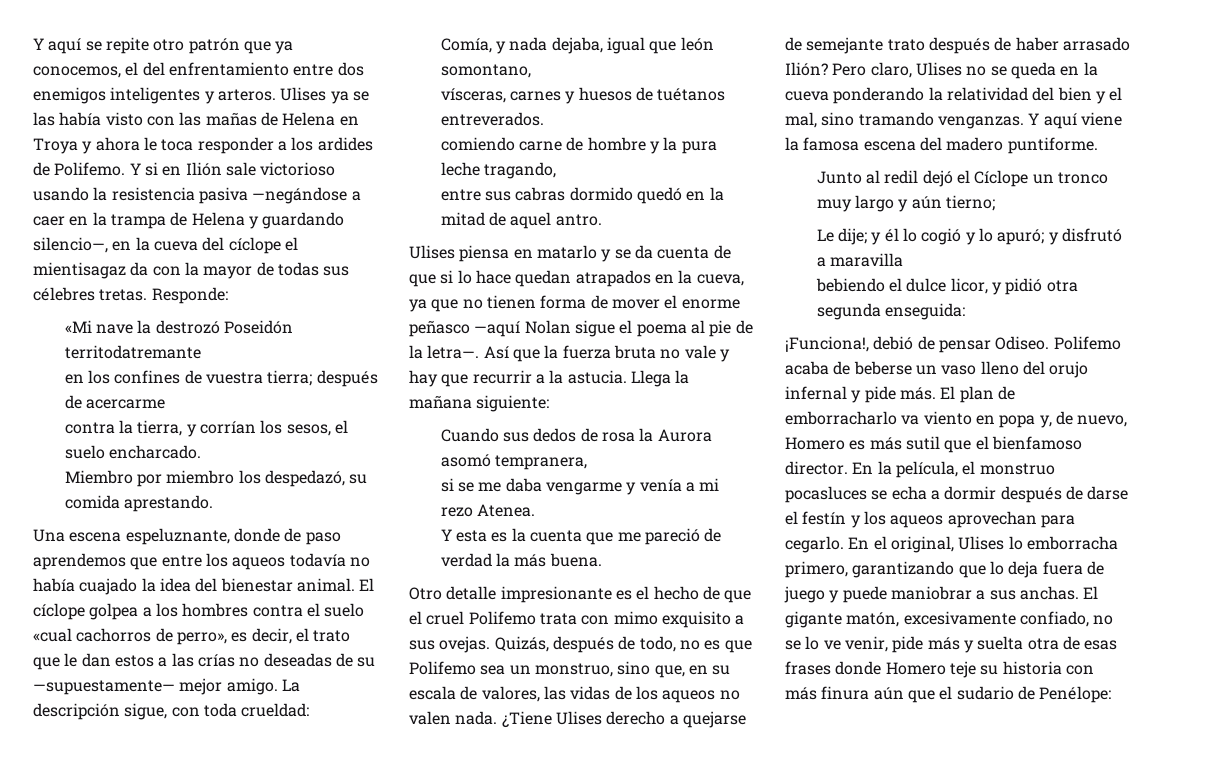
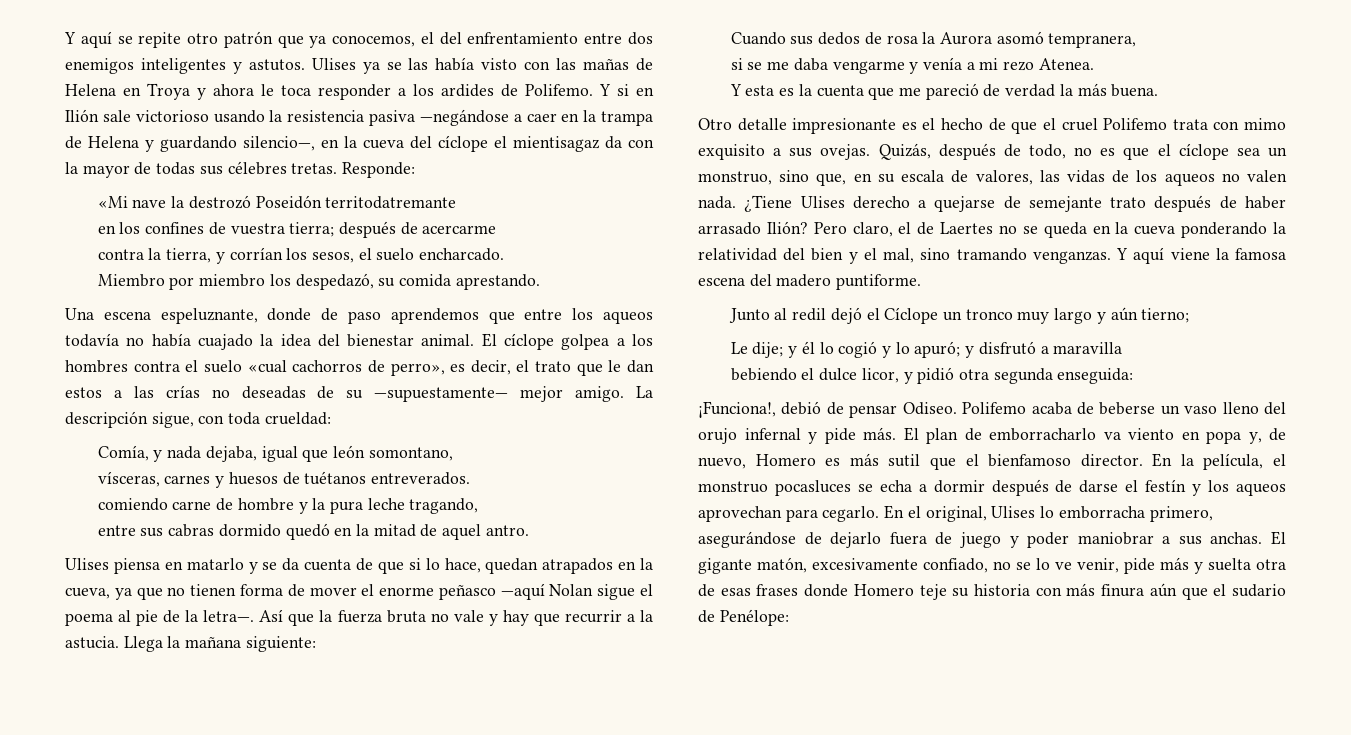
- Y aquí se repite otro patrón que ya conocemos, el del enfrentamiento entre dos enemigos inteligentes y arteros.
+ Y aquí se repite otro patrón que ya conocemos, el del enfrentamiento entre dos enemigos inteligentes y astutos.
- Ulises piensa en matarlo y se da cuenta de que si lo hace quedan atrapados en la cueva, ya que no tienen forma de mover el enorme peñasco —aquí Nolan sigue el poema al pie de la letra—.
+ Ulises piensa en matarlo y se da cuenta de que si lo hace, quedan atrapados en la cueva, ya que no tienen forma de mover el enorme peñasco —aquí Nolan sigue el poema al pie de la letra—.
- Quizás, después de todo, no es que Polifemo sea un monstruo, sino que, en su escala de valores, las vidas de los aqueos no valen nada.
+ Quizás, después de todo, no es que el cíclope sea un monstruo, sino que, en su escala de valores, las vidas de los aqueos no valen nada.
- Pero claro, Ulises no se queda en la cueva ponderando la relatividad del bien y el mal, sino tramando venganzas.
+ Pero claro, el de Laertes no se queda en la cueva ponderando la relatividad del bien y el mal, sino tramando venganzas.
- En el original, Ulises lo emborracha primero, garantizando que lo deja fuera de juego y puede maniobrar a sus anchas.
+ En el original, Ulises lo emborracha primero, asegurándose de dejarlo fuera de juego y poder maniobrar a sus anchas.

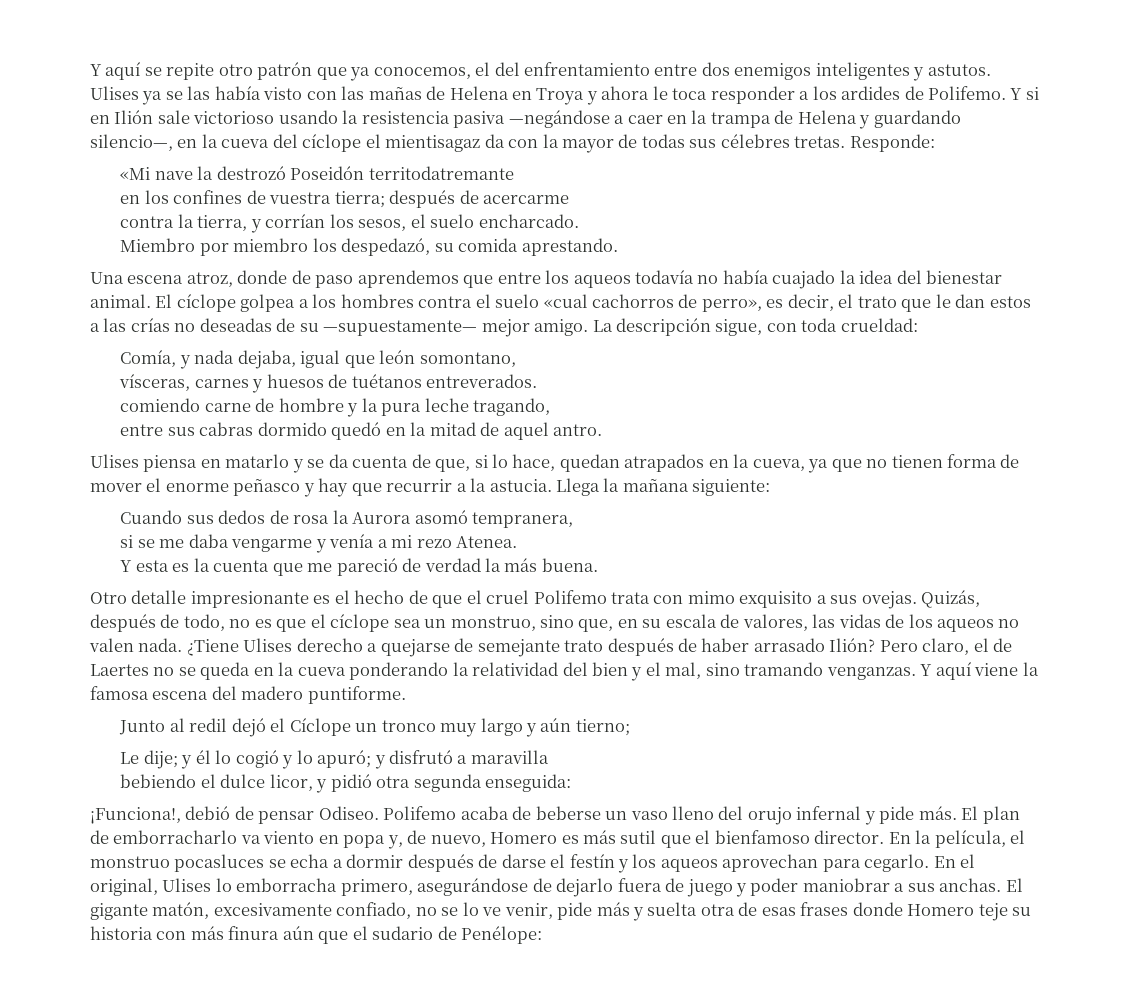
- Una escena espeluznante, donde de paso aprendemos que entre los aqueos todavía no había cuajado la idea del bienestar animal.
+ Una escena atroz, donde de paso aprendemos que entre los aqueos todavía no había cuajado la idea del bienestar animal.
- Ulises piensa en matarlo y se da cuenta de que si lo hace, quedan atrapados en la cueva, ya que no tienen forma de mover el enorme peñasco —aquí Nolan sigue el poema al pie de la letra—. Así que la fuerza bruta no vale y hay que recurrir a la astucia.
+ Ulises piensa en matarlo y se da cuenta de que, si lo hace, quedan atrapados en la cueva, ya que no tienen forma de mover el enorme peñasco y hay que recurrir a la astucia.

